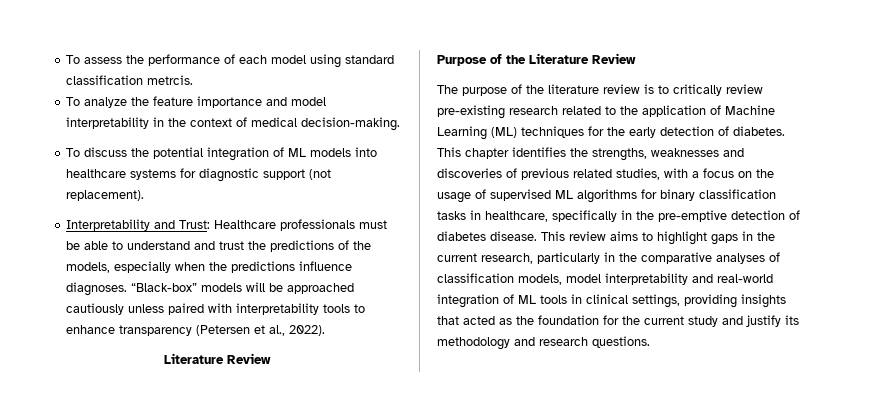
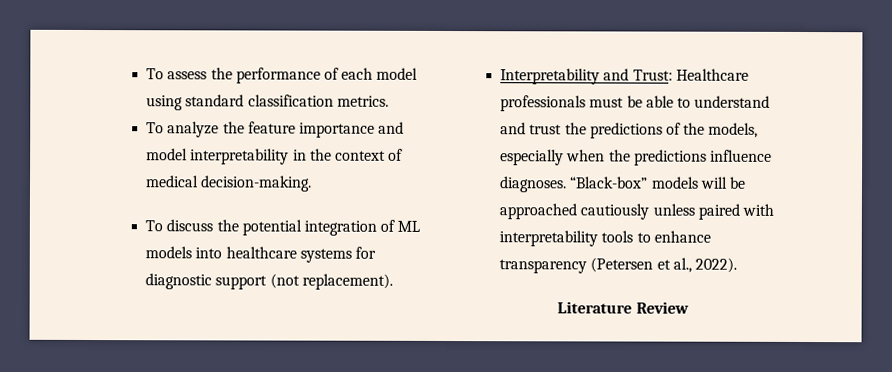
- To assess the performance of each model using standard classification metrcis.
+ To assess the performance of each model using standard classification metrics.
- Purpose of the Literature Review
- The purpose of the literature review is to critically review pre-existing research related to the application of Machine Learning (ML) techniques for the early detection of diabetes. This chapter identifies the strengths, weaknesses and discoveries of previous related studies, with a focus on the usage of supervised ML algorithms for binary classification tasks in healthcare, specifically in the pre-emptive detection of diabetes disease. This review aims to highlight gaps in the current research, particularly in the comparative analyses of classification models, model interpretability and real-world integration of ML tools in clinical settings, providing insights that acted as the foundation for the current study and justify its methodology and research questions.

